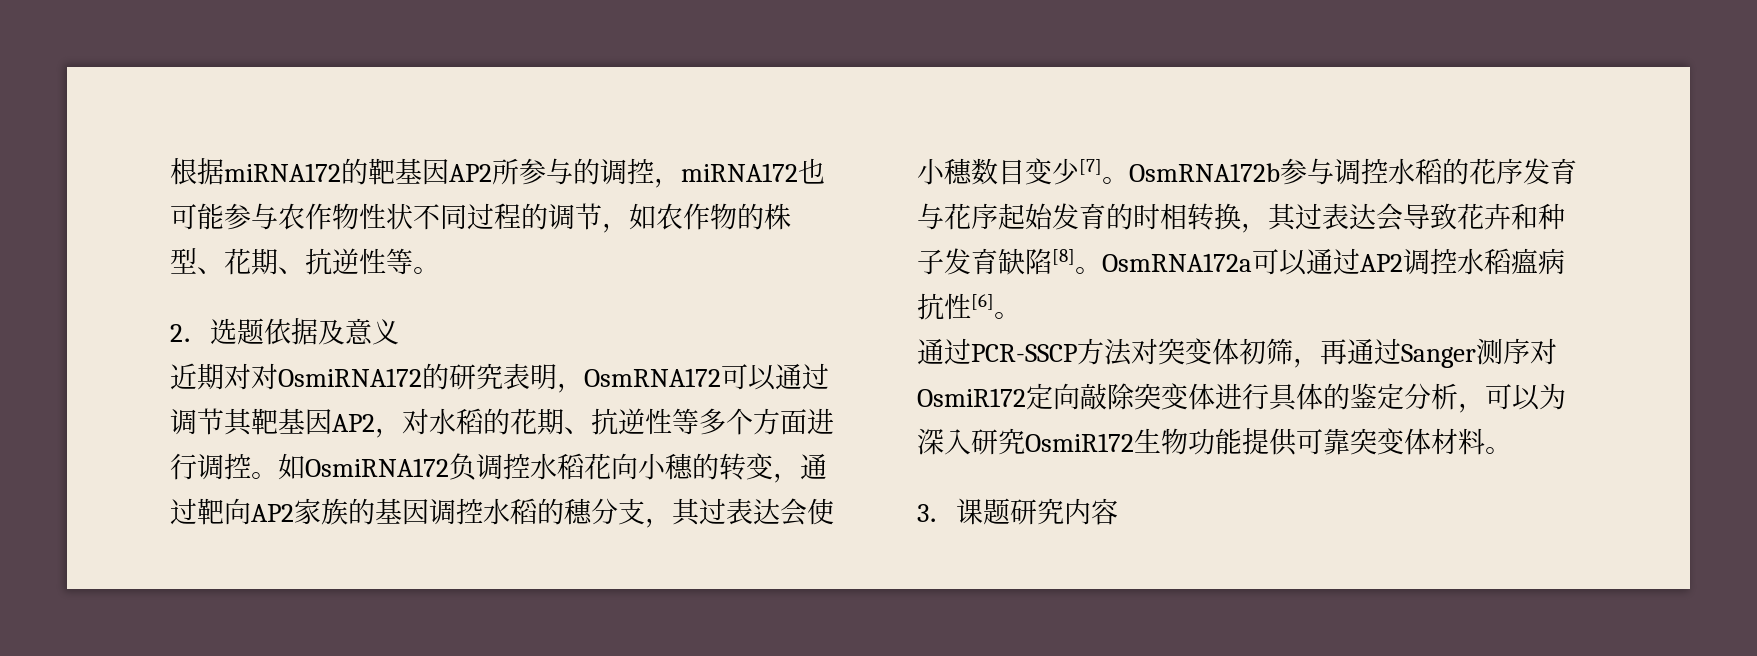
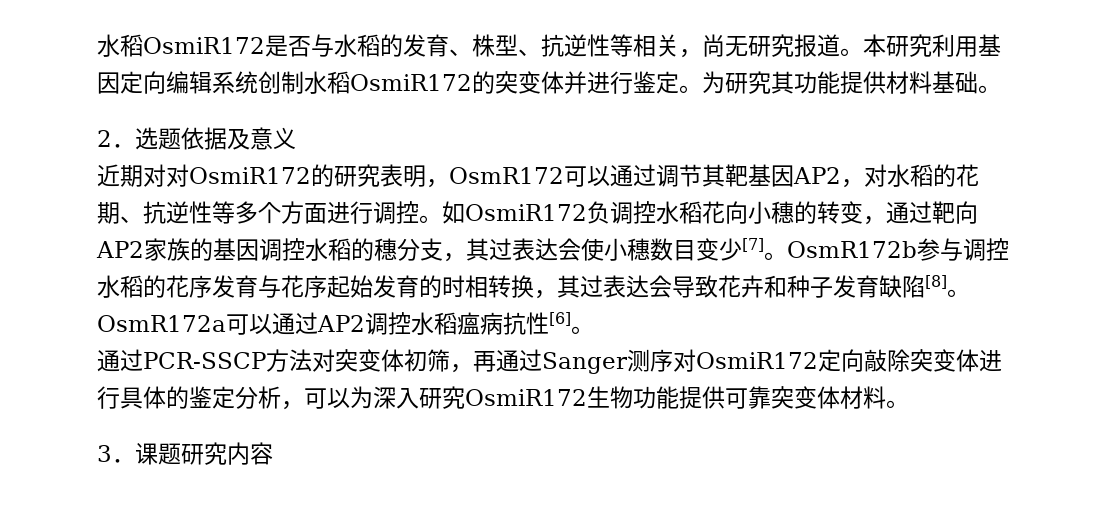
- 根据miRNA172的靶基因AP2所参与的调控，miRNA172也可能参与农作物性状不同过程的调节，如农作物的株型、花期、抗逆性等。
+ 水稻OsmiR172是否与水稻的发育、株型、抗逆性等相关，尚无研究报道。本研究利用基因定向编辑系统创制水稻OsmiR172的突变体并进行鉴定。为研究其功能提供材料基础。
- 近期对对OsmiRNA172的研究表明，OsmRNA172可以通过调节其靶基因AP2，对水稻的花期、抗逆性等多个方面进行调控。
+ 近期对对OsmiR172的研究表明，OsmR172可以通过调节其靶基因AP2，对水稻的花期、抗逆性等多个方面进行调控。
- 如OsmiRNA172负调控水稻花向小穗的转变，通过靶向AP2家族的基因调控水稻的穗分支，其过表达会使小穗数目变少[7]。
+ 如OsmiR172负调控水稻花向小穗的转变，通过靶向AP2家族的基因调控水稻的穗分支，其过表达会使小穗数目变少[7]。
- OsmRNA172b参与调控水稻的花序发育与花序起始发育的时相转换，其过表达会导致花卉和种子发育缺陷[8]。
+ OsmR172b参与调控水稻的花序发育与花序起始发育的时相转换，其过表达会导致花卉和种子发育缺陷[8]。
- OsmRNA172a可以通过AP2调控水稻瘟病抗性[6]。
+ OsmR172a可以通过AP2调控水稻瘟病抗性[6]。

